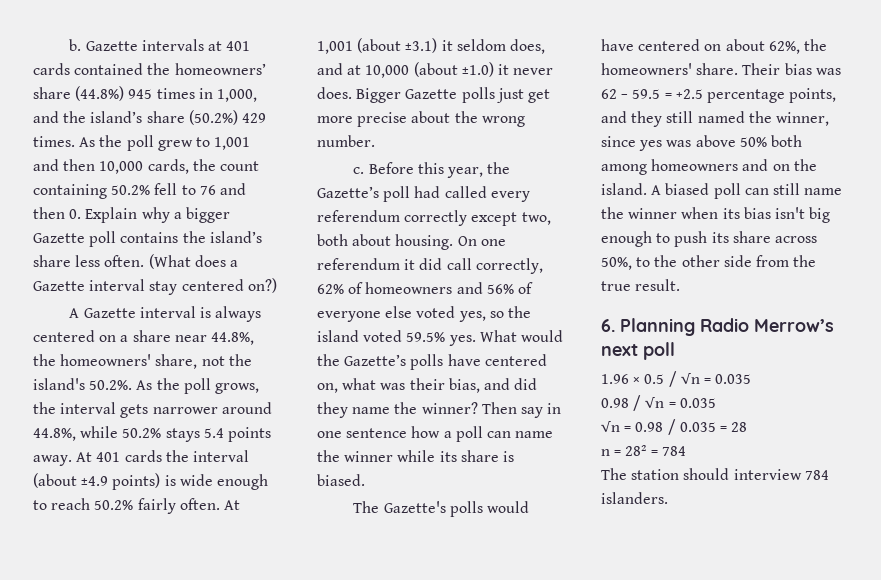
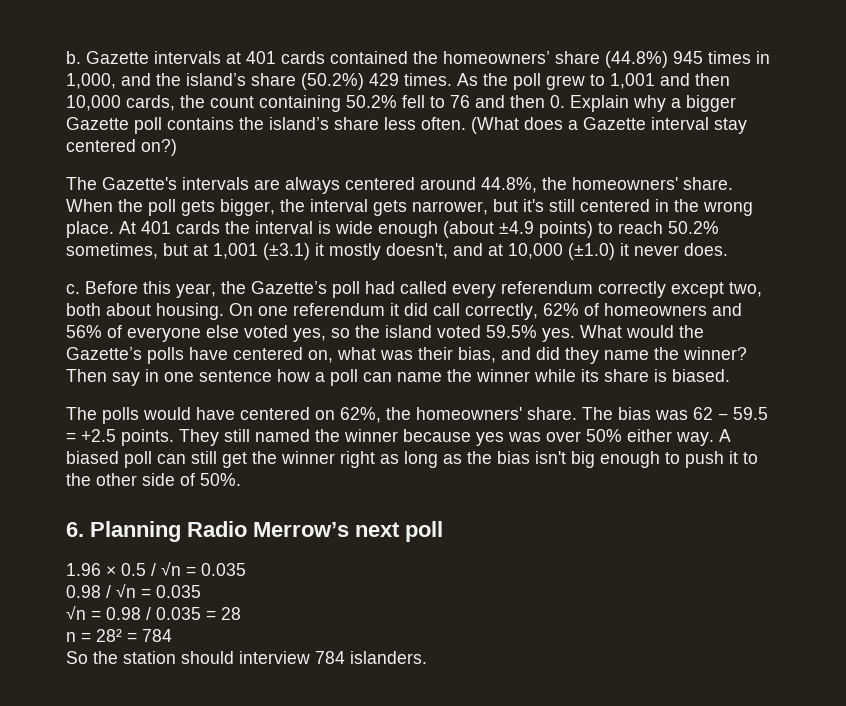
- A Gazette interval is always centered on a share near 44.8%, the homeowners' share, not the island's 50.2%. As the poll grows, the interval gets narrower around 44.8%, while 50.2% stays 5.4 points away.
+ The Gazette's intervals are always centered around 44.8%, the homeowners' share. When the poll gets bigger, the interval gets narrower, but it's still centered in the wrong place.
- At 401 cards the interval (about ±4.9 points) is wide enough to reach 50.2% fairly often. At 1,001 (about ±3.1) it seldom does, and at 10,000 (about ±1.0) it never does. Bigger Gazette polls just get more precise about the wrong number.
+ At 401 cards the interval is wide enough (about ±4.9 points) to reach 50.2% sometimes, but at 1,001 (±3.1) it mostly doesn't, and at 10,000 (±1.0) it never does.
- The Gazette's polls would have centered on about 62%, the homeowners' share.
+ The polls would have centered on 62%, the homeowners' share.
- Their bias was 62 − 59.5 = +2.5 percentage points, and they still named the winner, since yes was above 50% both among homeowners and on the island.
+ The bias was 62 − 59.5 = +2.5 points. They still named the winner because yes was over 50% either way.
- A biased poll can still name the winner when its bias isn't big enough to push its share across 50%, to the other side from the true result.
+ A biased poll can still get the winner right as long as the bias isn't big enough to push it to the other side of 50%.
- The station should interview 784 islanders.
+ So the station should interview 784 islanders.

